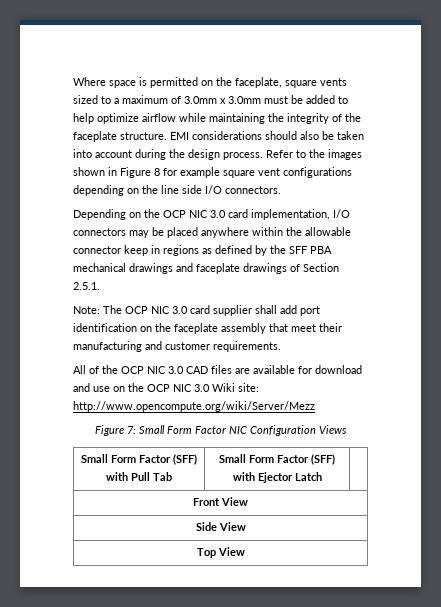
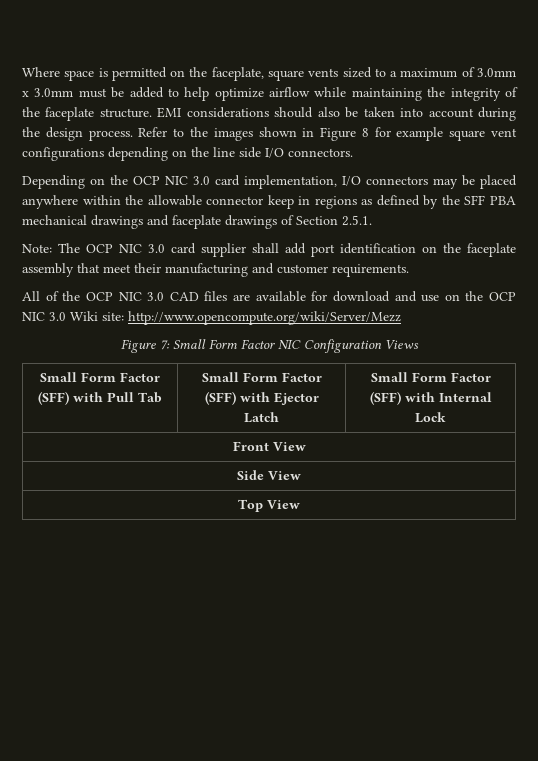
- Small Form Factor (SFF) with Pull Tab | Small Form Factor (SFF) with Ejector Latch |
+ Small Form Factor (SFF) with Pull Tab | Small Form Factor (SFF) with Ejector Latch | Small Form Factor (SFF) with Internal Lock

